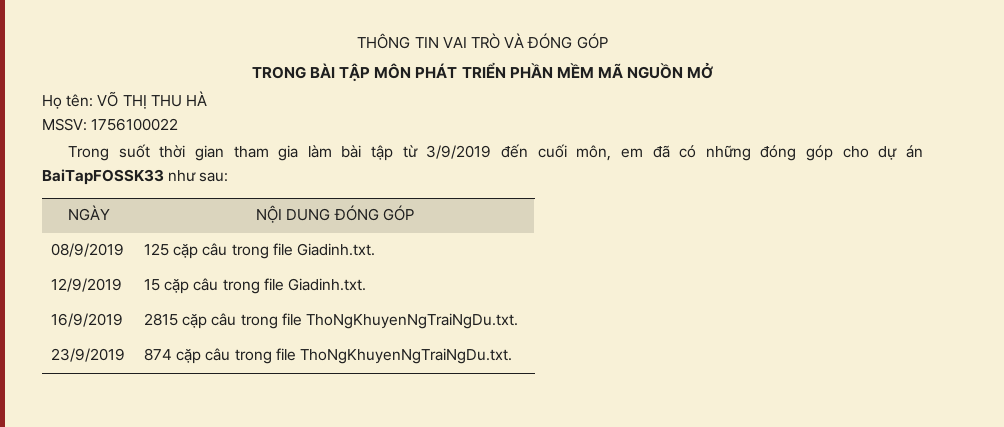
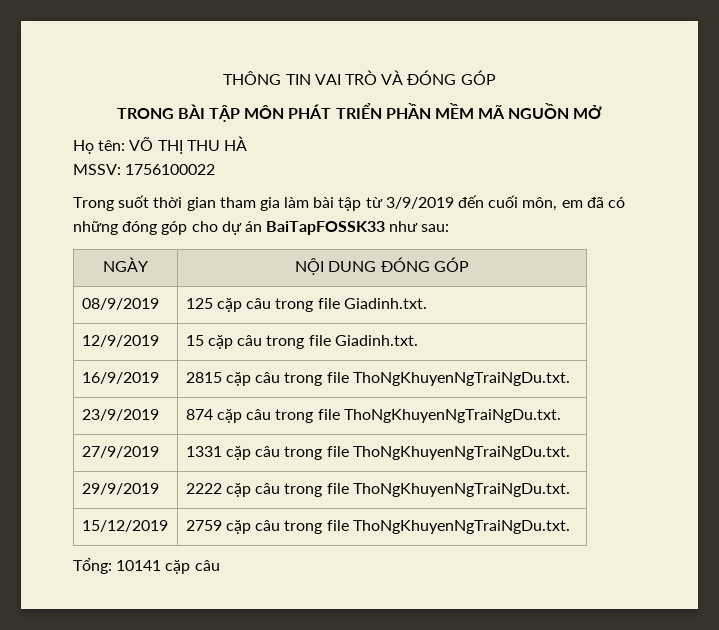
+ 27/9/2019 | 1331 cặp câu trong file ThoNgKhuyenNgTraiNgDu.txt.
+ 29/9/2019 | 2222 cặp câu trong file ThoNgKhuyenNgTraiNgDu.txt.
+ 15/12/2019 | 2759 cặp câu trong file ThoNgKhuyenNgTraiNgDu.txt.
+ Tổng: 10141 cặp câu

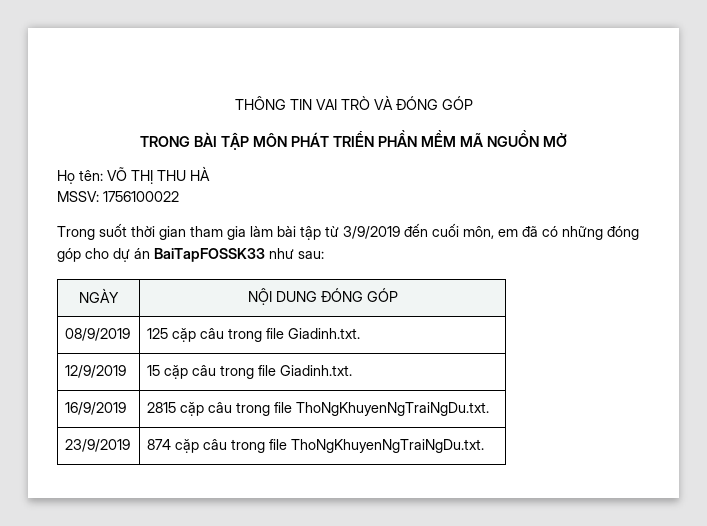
- 27/9/2019 | 1331 cặp câu trong file ThoNgKhuyenNgTraiNgDu.txt.
- 29/9/2019 | 2222 cặp câu trong file ThoNgKhuyenNgTraiNgDu.txt.
- 15/12/2019 | 2759 cặp câu trong file ThoNgKhuyenNgTraiNgDu.txt.
- Tổng: 10141 cặp câu

